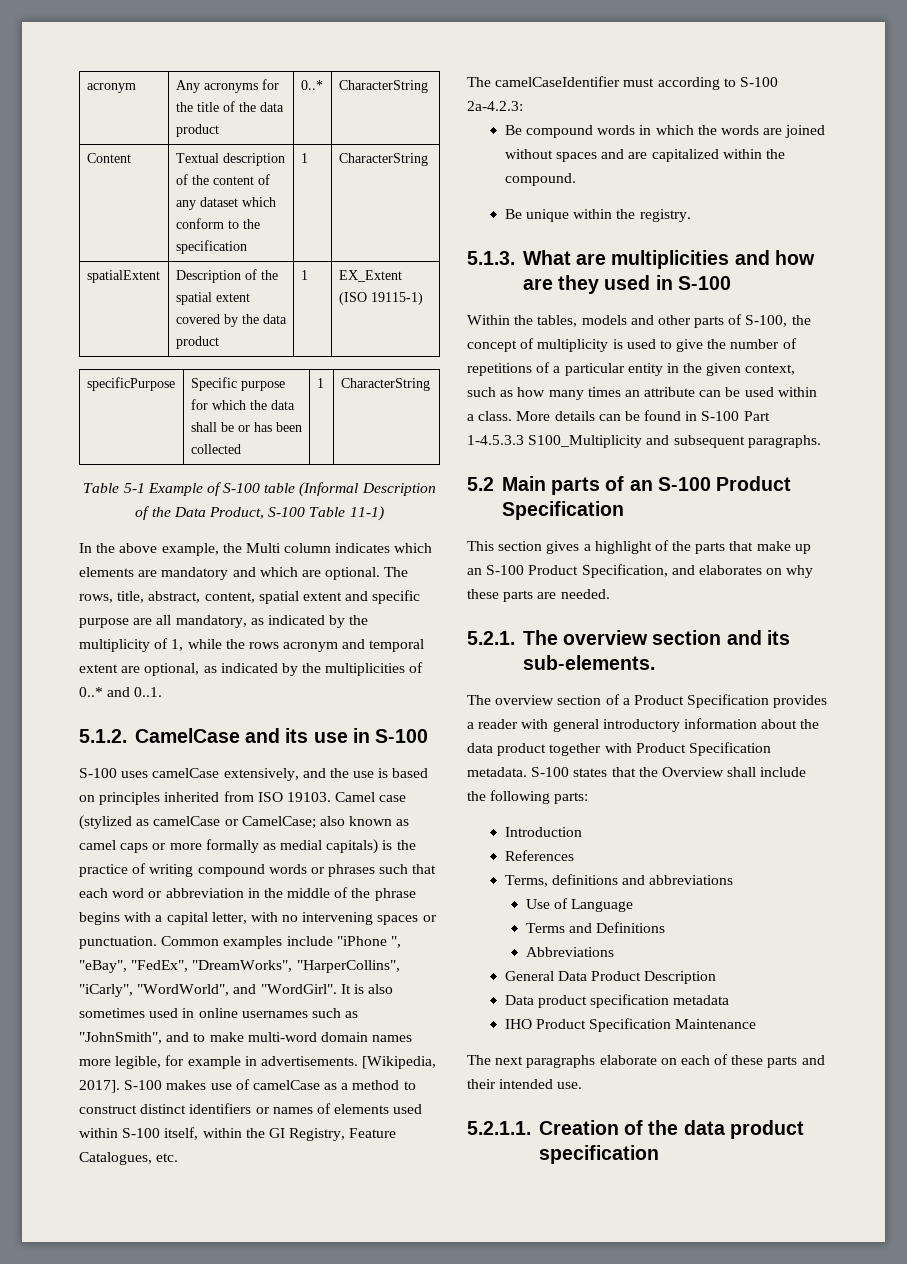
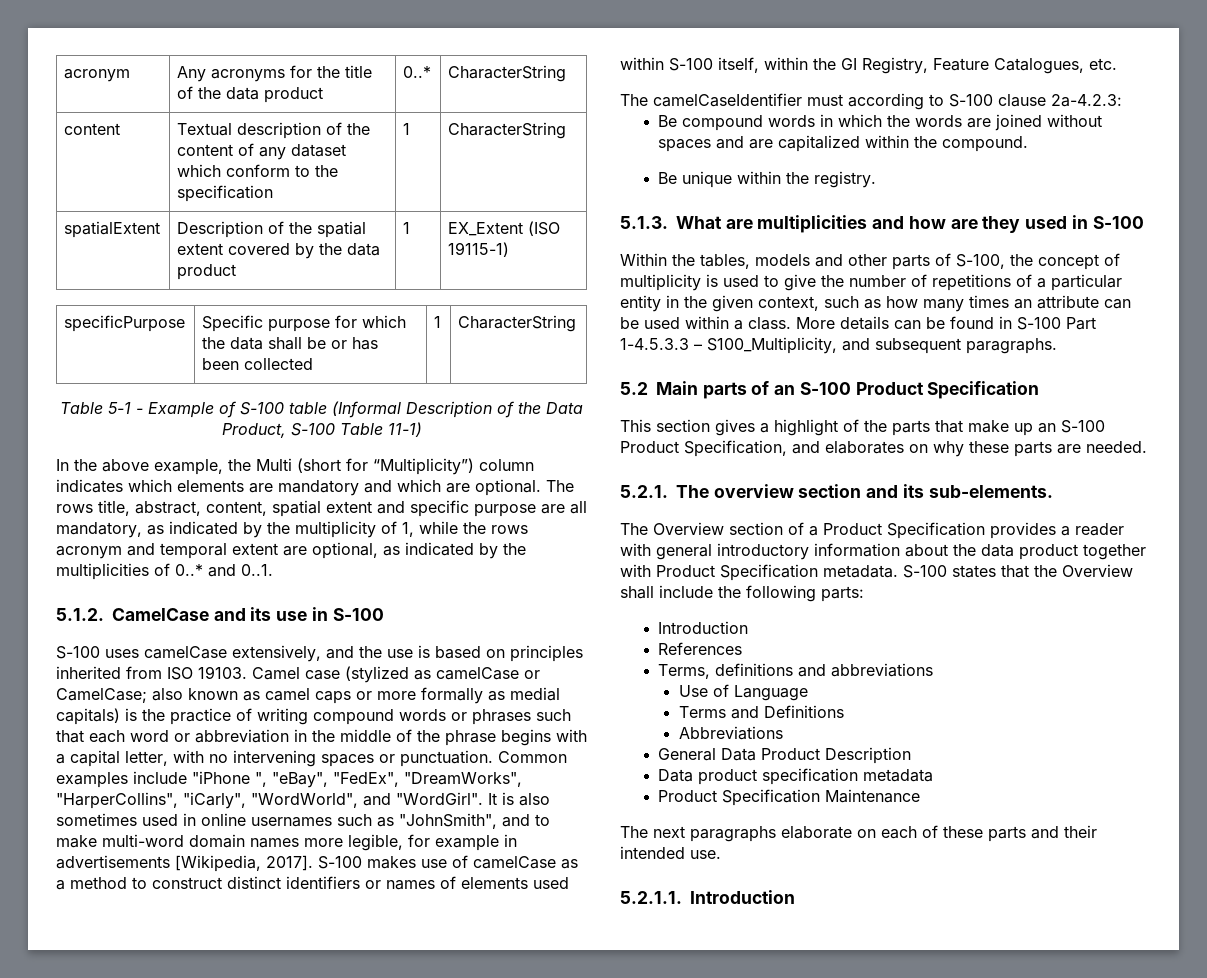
- Content | Textual description of the content of any dataset which conform to the specification | 1 | CharacterString
+ content | Textual description of the content of any dataset which conform to the specification | 1 | CharacterString
- Table 5-1 Example of S-100 table (Informal Description of the Data Product, S-100 Table 11-1)
+ Table 5-1 - Example of S-100 table (Informal Description of the Data Product, S-100 Table 11-1)
- In the above example, the Multi column indicates which elements are mandatory and which are optional.
+ In the above example, the Multi (short for “Multiplicity”) column indicates which elements are mandatory and which are optional.
- The rows, title, abstract, content, spatial extent and specific purpose are all mandatory, as indicated by the multiplicity of 1, while the rows acronym and temporal extent are optional, as indicated by the multiplicities of 0..* and 0..1.
+ The rows title, abstract, content, spatial extent and specific purpose are all mandatory, as indicated by the multiplicity of 1, while the rows acronym and temporal extent are optional, as indicated by the multiplicities of 0..* and 0..1.
- It is also sometimes used in online usernames such as "JohnSmith", and to make multi-word domain names more legible, for example in advertisements. [Wikipedia, 2017].
+ It is also sometimes used in online usernames such as "JohnSmith", and to make multi-word domain names more legible, for example in advertisements [Wikipedia, 2017].
- The camelCaseIdentifier must according to S-100 2a-4.2.3:
+ The camelCaseIdentifier must according to S-100 clause 2a-4.2.3:
- More details can be found in S-100 Part 1-4.5.3.3 S100_Multiplicity and subsequent paragraphs.
+ More details can be found in S-100 Part 1-4.5.3.3 – S100_Multiplicity, and subsequent paragraphs.
- The overview section of a Product Specification provides a reader with general introductory information about the data product together with Product Specification metadata.
+ The Overview section of a Product Specification provides a reader with general introductory information about the data product together with Product Specification metadata.
- IHO Product Specification Maintenance
+ Product Specification Maintenance
- 5.2.1.1. Creation of the data product specification
+ 5.2.1.1. Introduction

